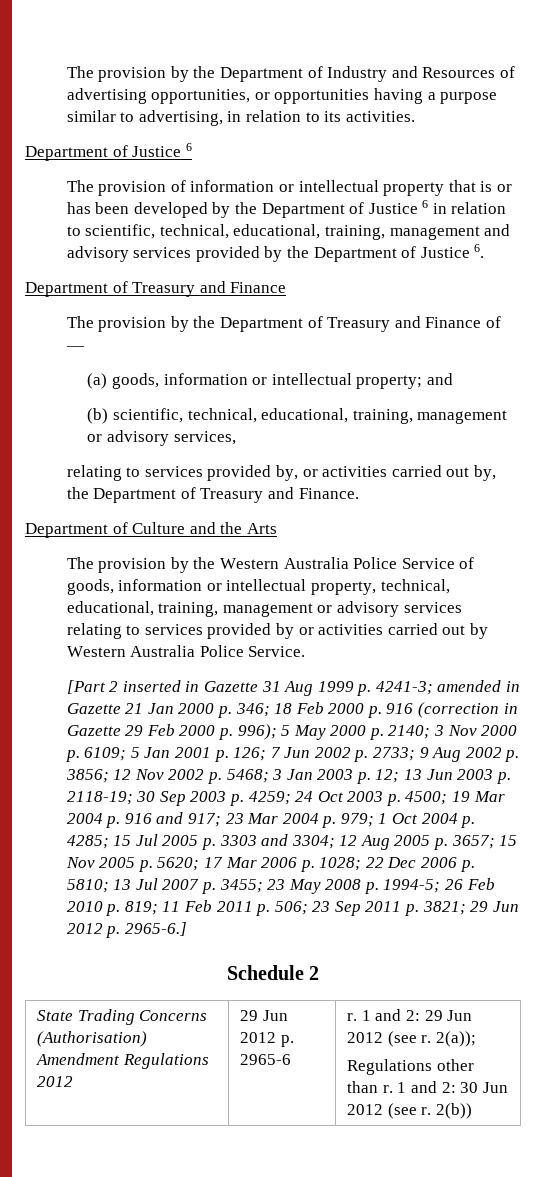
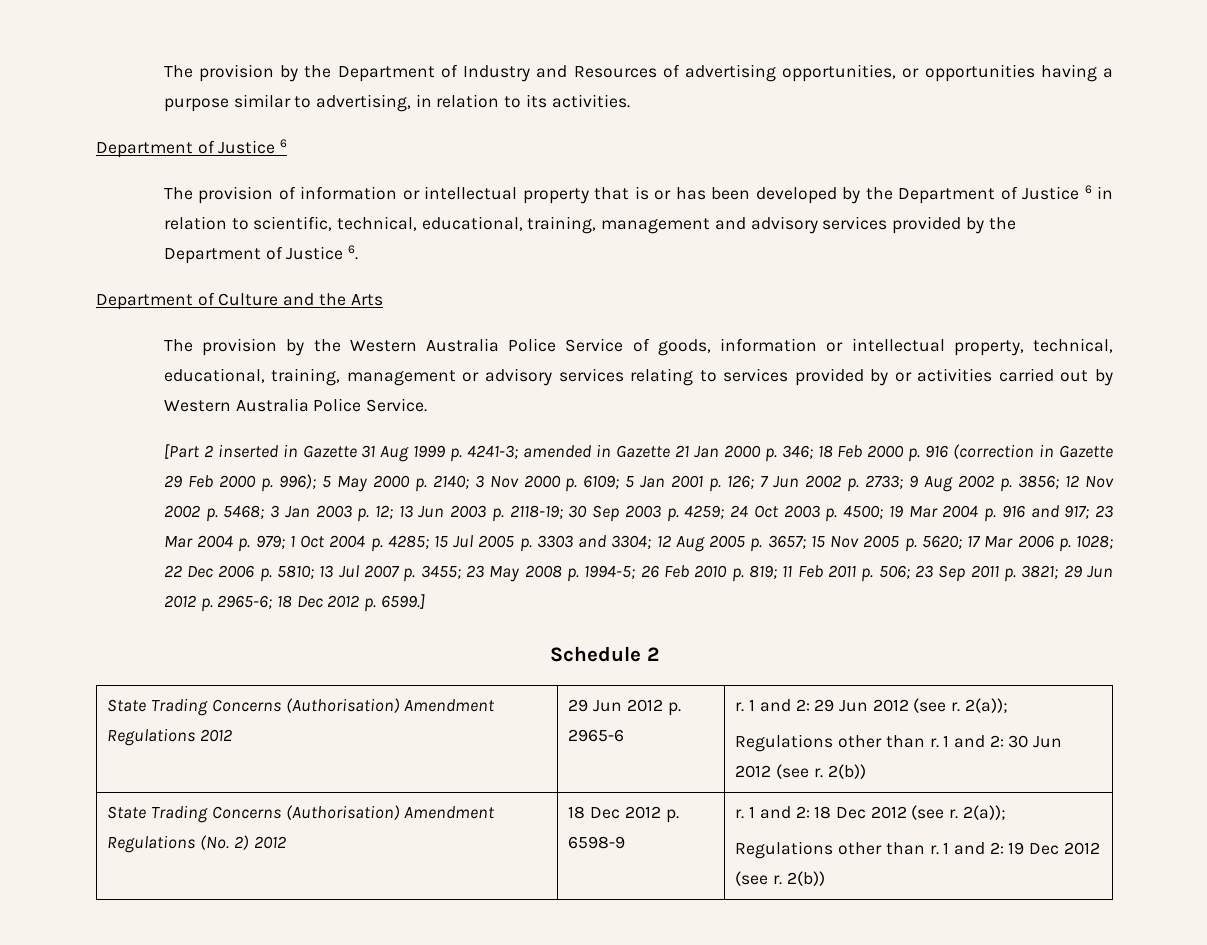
  The provision of information or intellectual property that is or has been developed by the Department of Justice 6 in relation to scientific, technical, educational, training, management and advisory services provided by the Department of Justice 6.
- Department of Treasury and Finance
- The provision by the Department of Treasury and Finance of —
- (a) goods, information or intellectual property; and
- (b) scientific, technical, educational, training, management or advisory services,
- relating to services provided by, or activities carried out by, the Department of Treasury and Finance.
- 29 Jun 2012 p. 2965-6.]
+ 29 Jun 2012 p. 2965-6; 18 Dec 2012 p. 6599.]
+ State Trading Concerns (Authorisation) Amendment Regulations (No. 2) 2012 | 18 Dec 2012 p. 6598-9 | r. 1 and 2: 18 Dec 2012 (see r. 2(a));
+ Regulations other than r. 1 and 2: 19 Dec 2012 (see r. 2(b))

